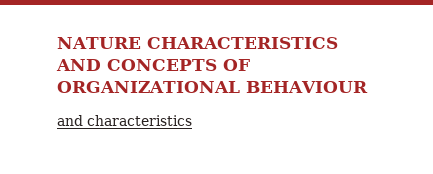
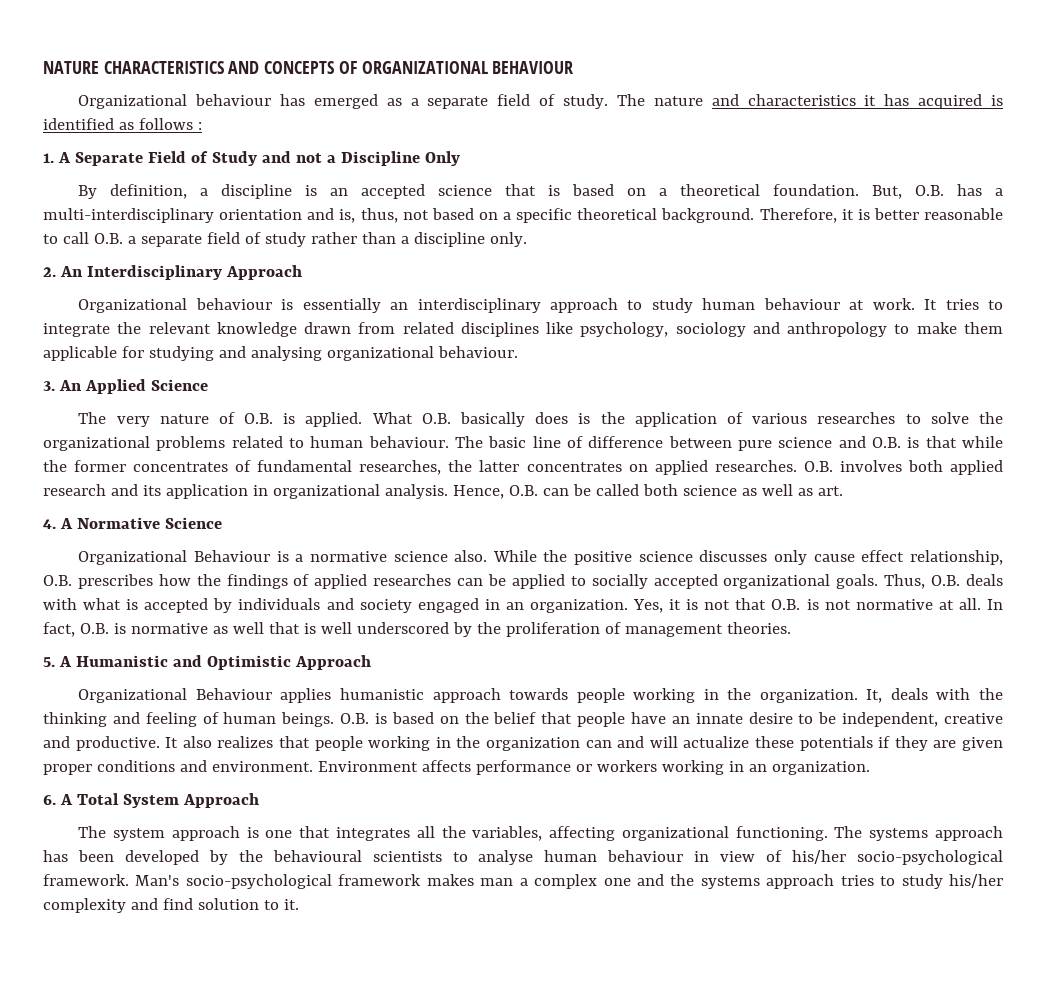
- and characteristics
+ Organizational behaviour has emerged as a separate field of study. The nature and characteristics it has acquired is identified as follows :
+ 1. A Separate Field of Study and not a Discipline Only
+ By definition, a discipline is an accepted science that is based on a theoretical foundation. But, O.B. has a multi-interdisciplinary orientation and is, thus, not based on a specific theoretical background. Therefore, it is better reasonable to call O.B. a separate field of study rather than a discipline only.
+ 2. An Interdisciplinary Approach
+ Organizational behaviour is essentially an interdisciplinary approach to study human behaviour at work. It tries to integrate the relevant knowledge drawn from related disciplines like psychology, sociology and anthropology to make them applicable for studying and analysing organizational behaviour.
+ 3. An Applied Science
+ The very nature of O.B. is applied. What O.B. basically does is the application of various researches to solve the organizational problems related to human behaviour. The basic line of difference between pure science and O.B. is that while the former concentrates of fundamental researches, the latter concentrates on applied researches. O.B. involves both applied research and its application in organizational analysis. Hence, O.B. can be called both science as well as art.
+ 4. A Normative Science
+ Organizational Behaviour is a normative science also. While the positive science discusses only cause effect relationship, O.B. prescribes how the findings of applied researches can be applied to socially accepted organizational goals. Thus, O.B. deals with what is accepted by individuals and society engaged in an organization. Yes, it is not that O.B. is not normative at all. In fact, O.B. is normative as well that is well underscored by the proliferation of management theories.
+ 5. A Humanistic and Optimistic Approach
+ Organizational Behaviour applies humanistic approach towards people working in the organization. It, deals with the thinking and feeling of human beings. O.B. is based on the belief that people have an innate desire to be independent, creative and productive. It also realizes that people working in the organization can and will actualize these potentials if they are given proper conditions and environment. Environment affects performance or workers working in an organization.
+ 6. A Total System Approach
+ The system approach is one that integrates all the variables, affecting organizational functioning. The systems approach has been developed by the behavioural scientists to analyse human behaviour in view of his/her socio-psychological framework. Man's socio-psychological framework makes man a complex one and the systems approach tries to study his/her complexity and find solution to it.

